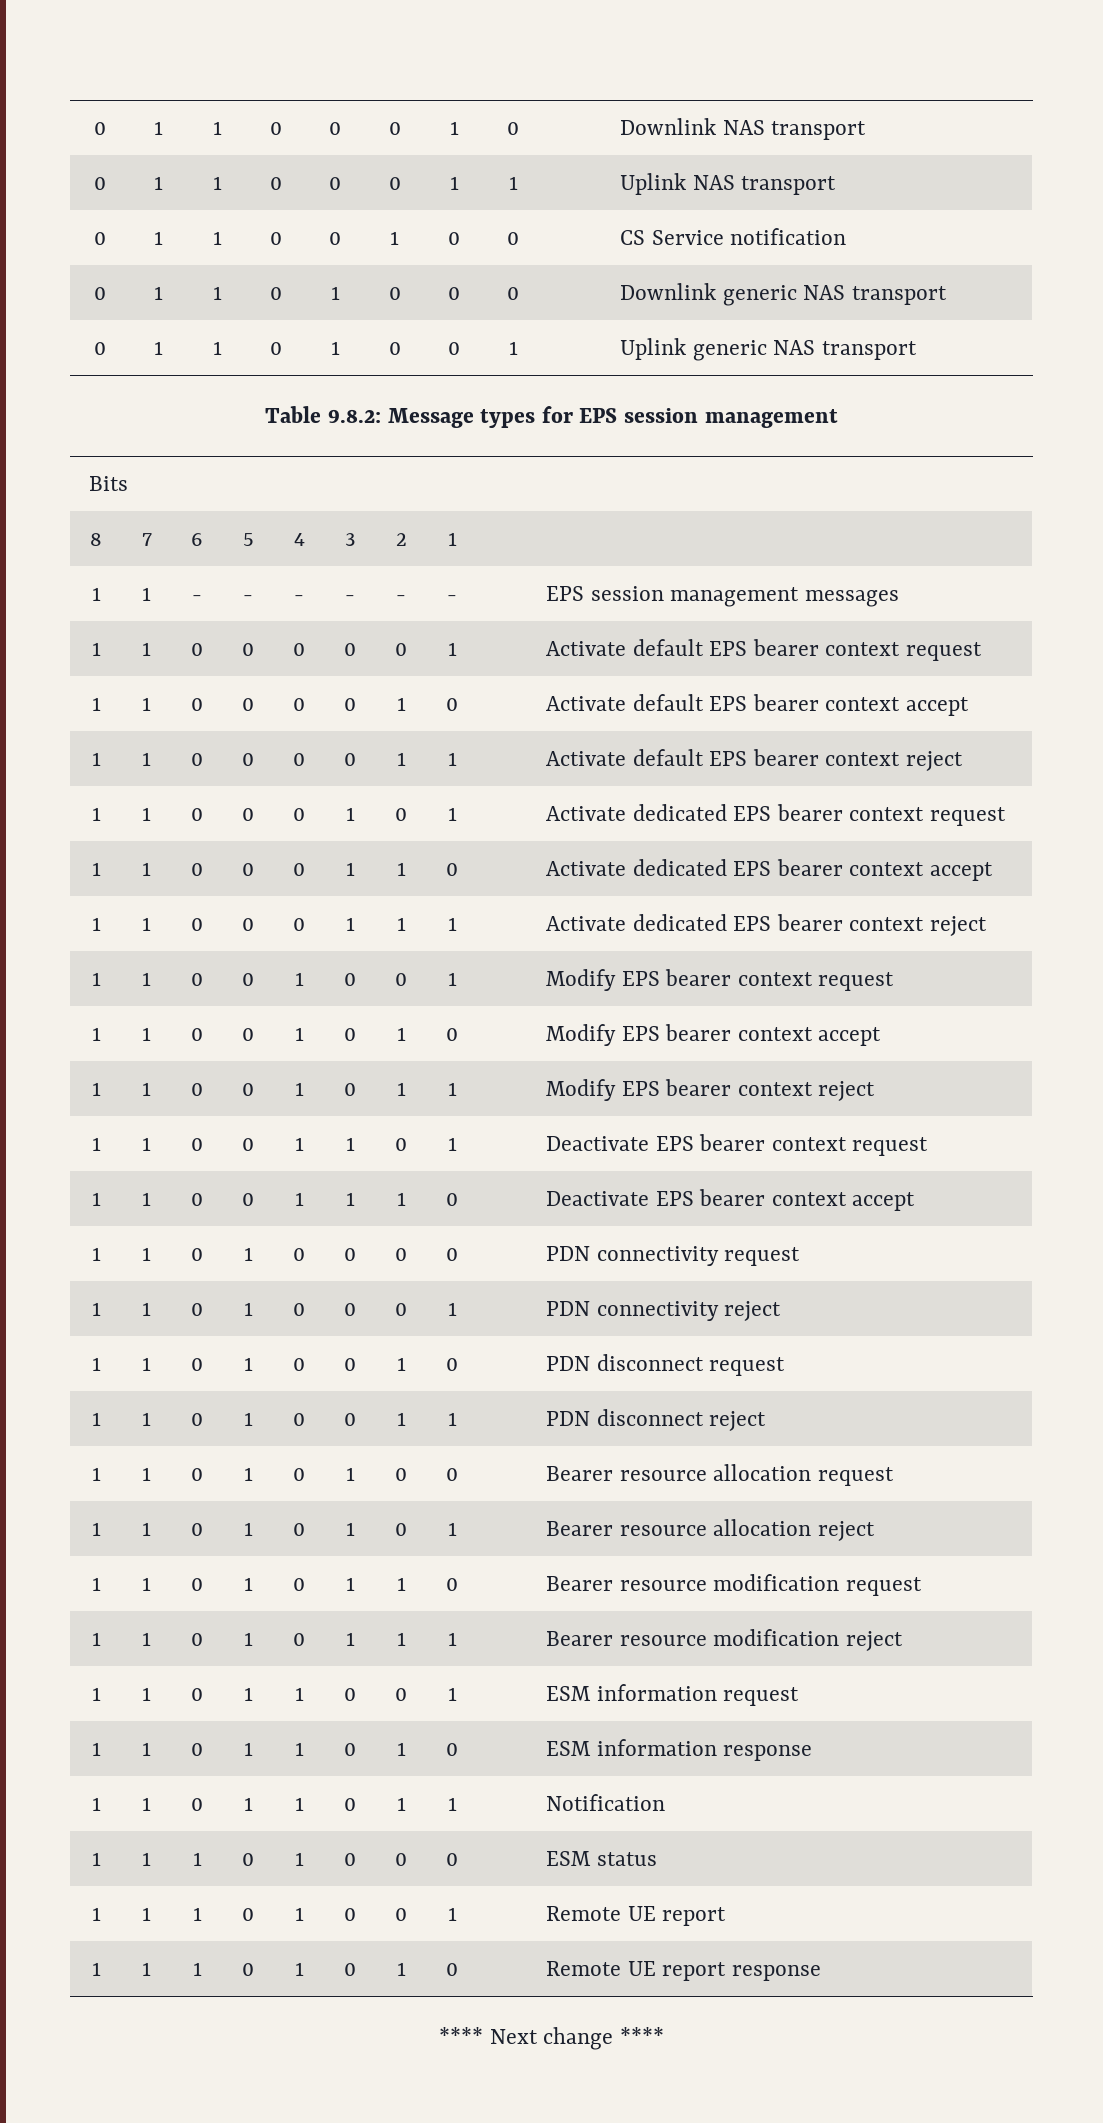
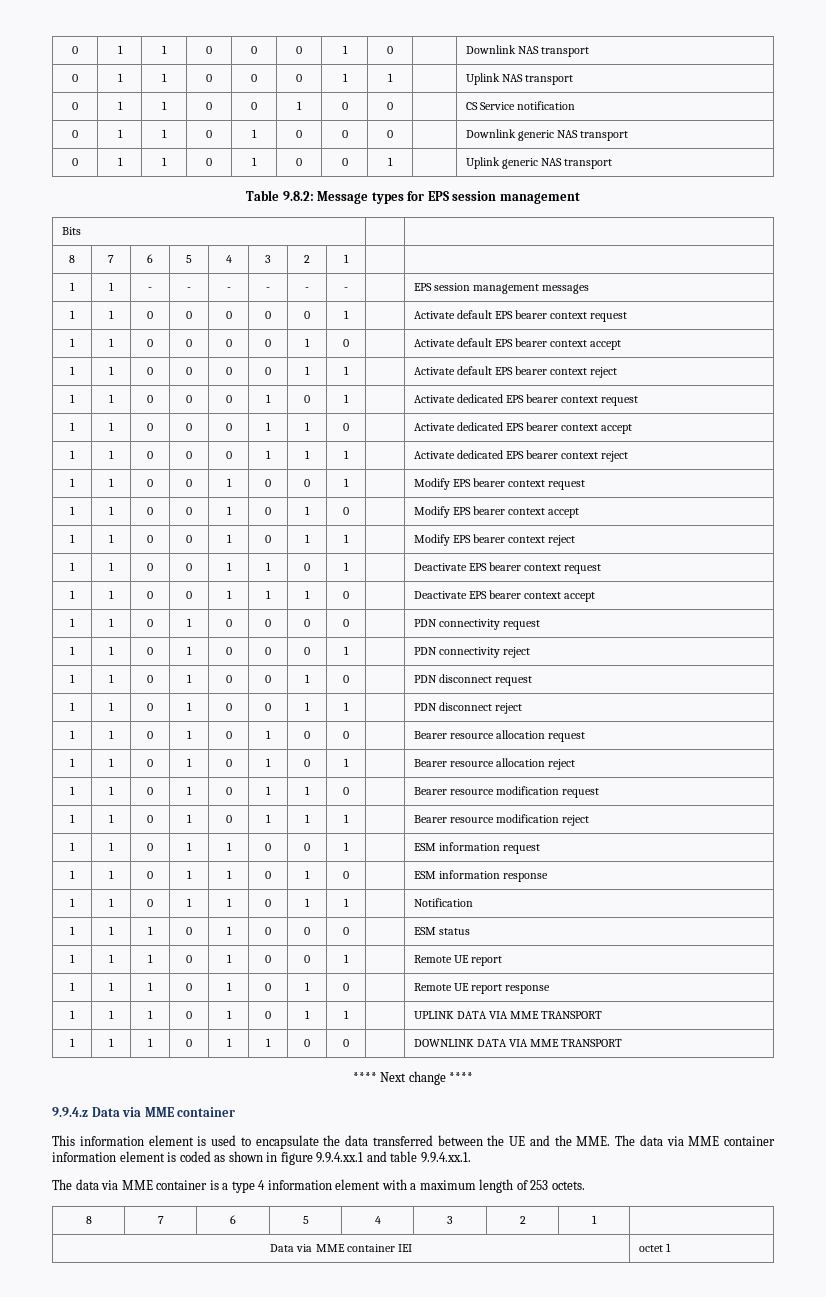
+ 1 | 1 | 1 | 0 | 1 | 0 | 1 | 1 | | UPLINK DATA VIA MME TRANSPORT
+ 1 | 1 | 1 | 0 | 1 | 1 | 0 | 0 | | DOWNLINK DATA VIA MME TRANSPORT
  **** Next change ****
+ 9.9.4.z Data via MME container
+ This information element is used to encapsulate the data transferred between the UE and the MME. The data via MME container information element is coded as shown in figure 9.9.4.xx.1 and table 9.9.4.xx.1.
+ The data via MME container is a type 4 information element with a maximum length of 253 octets.
+ 8 | 7 | 6 | 5 | 4 | 3 | 2 | 1 |
+ Data via MME container IEI | octet 1

